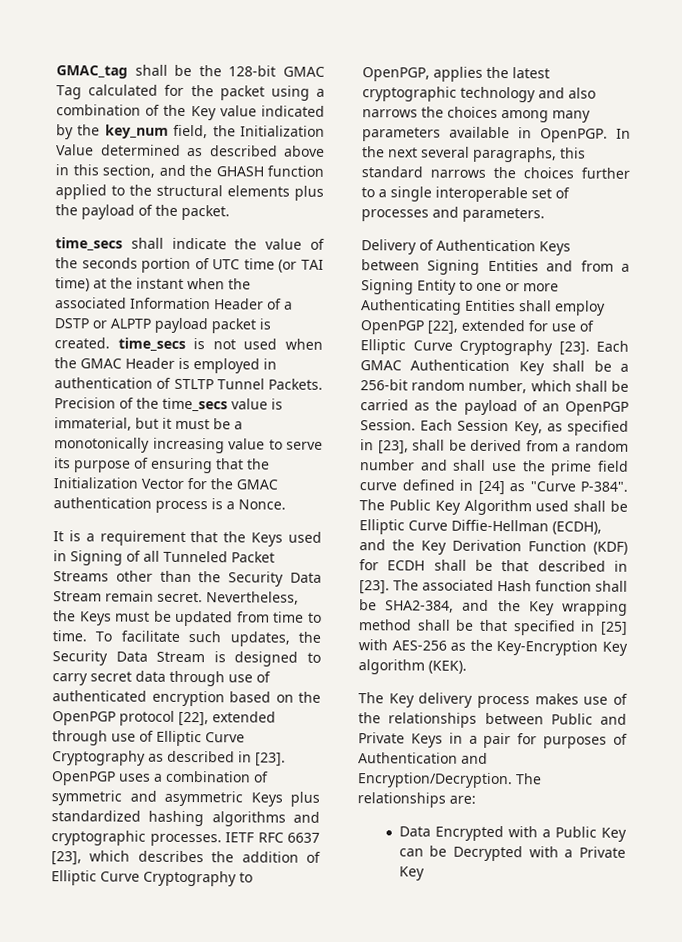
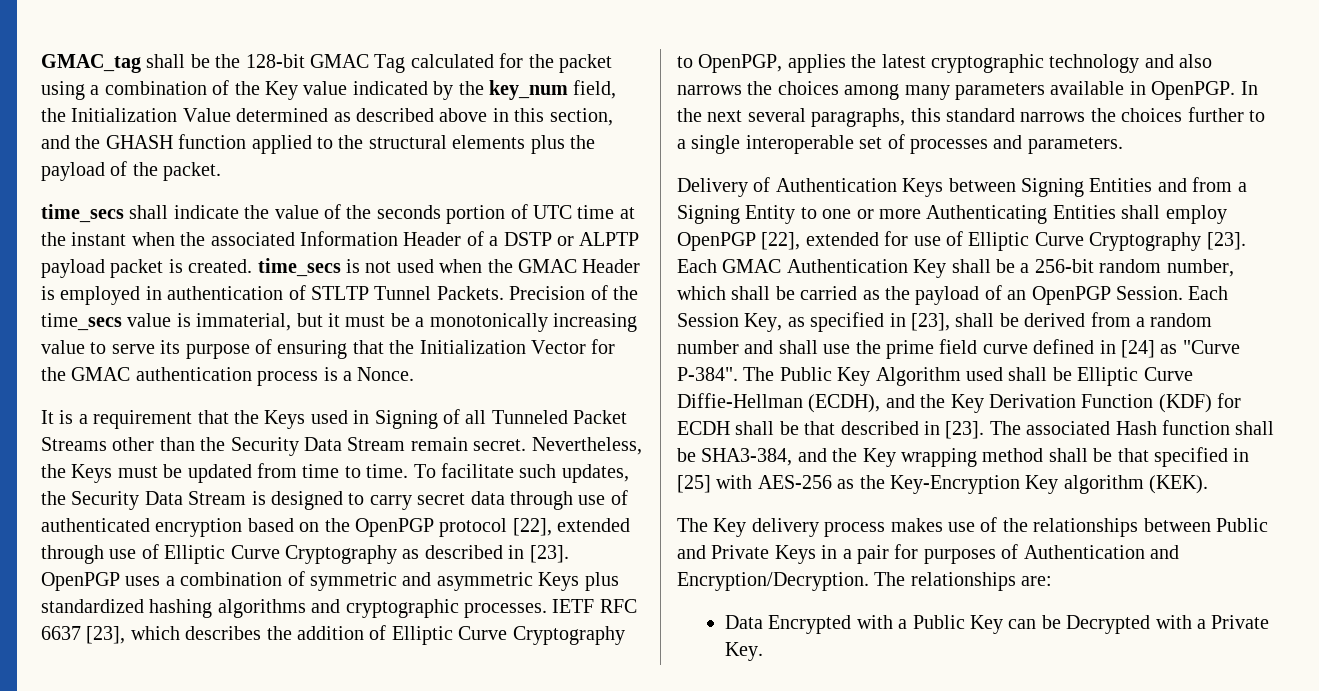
- time_secs shall indicate the value of the seconds portion of UTC time (or TAI time) at the instant when the associated Information Header of a DSTP or ALPTP payload packet is created. time_secs is not used when the GMAC Header is employed in authentication of STLTP Tunnel Packets.
+ time_secs shall indicate the value of the seconds portion of UTC time at the instant when the associated Information Header of a DSTP or ALPTP payload packet is created. time_secs is not used when the GMAC Header is employed in authentication of STLTP Tunnel Packets.
- The associated Hash function shall be SHA2-384, and the Key wrapping method shall be that specified in [25] with AES-256 as the Key-Encryption Key algorithm (KEK).
+ The associated Hash function shall be SHA3-384, and the Key wrapping method shall be that specified in [25] with AES-256 as the Key-Encryption Key algorithm (KEK).
- Data Encrypted with a Public Key can be Decrypted with a Private Key
+ Data Encrypted with a Public Key can be Decrypted with a Private Key.

